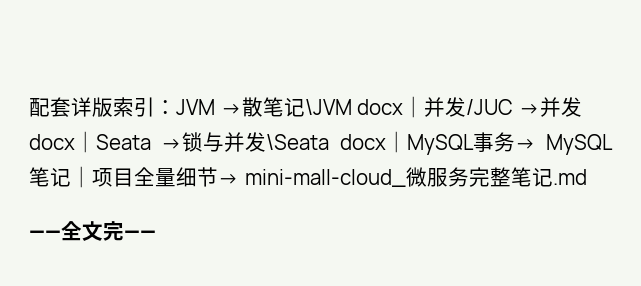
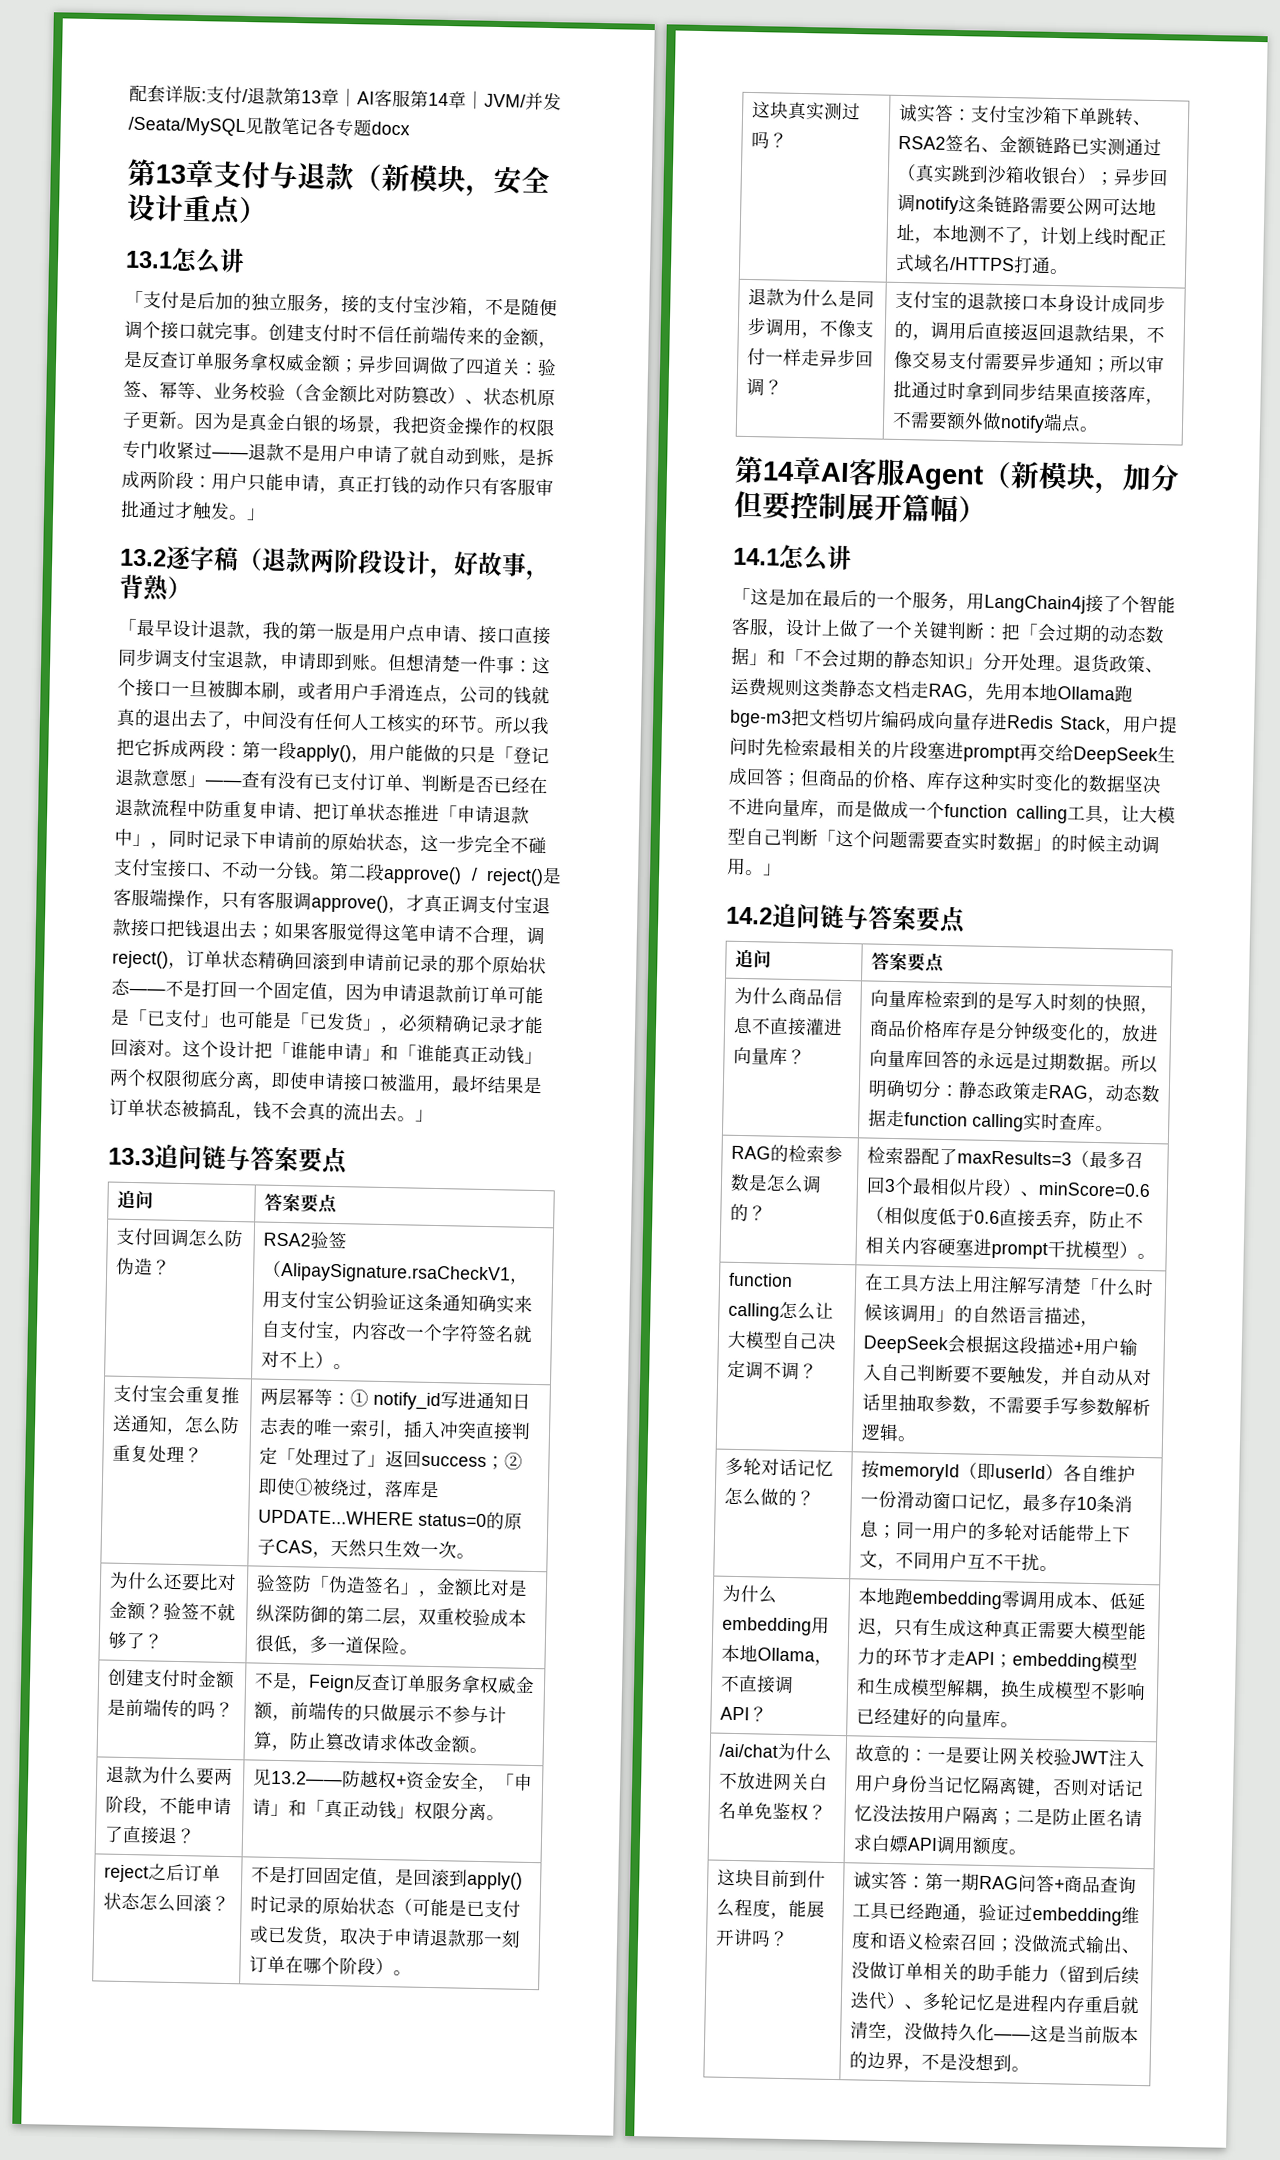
- 配套详版索引：JVM →散笔记\JVM docx｜并发/JUC →并发docx｜Seata →锁与并发\Seata docx｜MySQL事务→ MySQL笔记｜项目全量细节→ mini-mall-cloud_微服务完整笔记.md
- ——全文完——
+ 配套详版:支付/退款第13章｜AI客服第14章｜JVM/并发/Seata/MySQL见散笔记各专题docx
+ 第13章支付与退款（新模块，安全设计重点）
+ 13.1怎么讲
+ 「支付是后加的独立服务，接的支付宝沙箱，不是随便调个接口就完事。创建支付时不信任前端传来的金额，是反查订单服务拿权威金额；异步回调做了四道关：验签、幂等、业务校验（含金额比对防篡改）、状态机原子更新。因为是真金白银的场景，我把资金操作的权限专门收紧过——退款不是用户申请了就自动到账，是拆成两阶段：用户只能申请，真正打钱的动作只有客服审批通过才触发。」
+ 13.2逐字稿（退款两阶段设计，好故事，背熟）
+ 「最早设计退款，我的第一版是用户点申请、接口直接同步调支付宝退款，申请即到账。但想清楚一件事：这个接口一旦被脚本刷，或者用户手滑连点，公司的钱就真的退出去了，中间没有任何人工核实的环节。所以我把它拆成两段：第一段apply()，用户能做的只是「登记退款意愿」——查有没有已支付订单、判断是否已经在退款流程中防重复申请、把订单状态推进「申请退款中」，同时记录下申请前的原始状态，这一步完全不碰支付宝接口、不动一分钱。第二段approve() / reject()是客服端操作，只有客服调approve()，才真正调支付宝退款接口把钱退出去；如果客服觉得这笔申请不合理，调reject()，订单状态精确回滚到申请前记录的那个原始状态——不是打回一个固定值，因为申请退款前订单可能是「已支付」也可能是「已发货」，必须精确记录才能回滚对。这个设计把「谁能申请」和「谁能真正动钱」两个权限彻底分离，即使申请接口被滥用，最坏结果是订单状态被搞乱，钱不会真的流出去。」
+ 13.3追问链与答案要点
+ 追问 | 答案要点
+ 支付回调怎么防伪造？ | RSA2验签（AlipaySignature.rsaCheckV1，用支付宝公钥验证这条通知确实来自支付宝，内容改一个字符签名就对不上）。
+ 支付宝会重复推送通知，怎么防重复处理？ | 两层幂等：① notify_id写进通知日志表的唯一索引，插入冲突直接判定「处理过了」返回success；②即使①被绕过，落库是UPDATE...WHERE status=0的原子CAS，天然只生效一次。
+ 为什么还要比对金额？验签不就够了？ | 验签防「伪造签名」，金额比对是纵深防御的第二层，双重校验成本很低，多一道保险。
+ 创建支付时金额是前端传的吗？ | 不是，Feign反查订单服务拿权威金额，前端传的只做展示不参与计算，防止篡改请求体改金额。
+ 退款为什么要两阶段，不能申请了直接退？ | 见13.2——防越权+资金安全，「申请」和「真正动钱」权限分离。
+ reject之后订单状态怎么回滚？ | 不是打回固定值，是回滚到apply()时记录的原始状态（可能是已支付或已发货，取决于申请退款那一刻订单在哪个阶段）。
+ 这块真实测过吗？ | 诚实答：支付宝沙箱下单跳转、RSA2签名、金额链路已实测通过（真实跳到沙箱收银台）；异步回调notify这条链路需要公网可达地址，本地测不了，计划上线时配正式域名/HTTPS打通。
+ 退款为什么是同步调用，不像支付一样走异步回调？ | 支付宝的退款接口本身设计成同步的，调用后直接返回退款结果，不像交易支付需要异步通知；所以审批通过时拿到同步结果直接落库，不需要额外做notify端点。
+ 第14章AI客服Agent（新模块，加分但要控制展开篇幅）
+ 14.1怎么讲
+ 「这是加在最后的一个服务，用LangChain4j接了个智能客服，设计上做了一个关键判断：把「会过期的动态数据」和「不会过期的静态知识」分开处理。退货政策、运费规则这类静态文档走RAG，先用本地Ollama跑bge-m3把文档切片编码成向量存进Redis Stack，用户提问时先检索最相关的片段塞进prompt再交给DeepSeek生成回答；但商品的价格、库存这种实时变化的数据坚决不进向量库，而是做成一个function calling工具，让大模型自己判断「这个问题需要查实时数据」的时候主动调用。」
+ 14.2追问链与答案要点
+ 追问 | 答案要点
+ 为什么商品信息不直接灌进向量库？ | 向量库检索到的是写入时刻的快照，商品价格库存是分钟级变化的，放进向量库回答的永远是过期数据。所以明确切分：静态政策走RAG，动态数据走function calling实时查库。
+ RAG的检索参数是怎么调的？ | 检索器配了maxResults=3（最多召回3个最相似片段）、minScore=0.6（相似度低于0.6直接丢弃，防止不相关内容硬塞进prompt干扰模型）。
+ function calling怎么让大模型自己决定调不调？ | 在工具方法上用注解写清楚「什么时候该调用」的自然语言描述，DeepSeek会根据这段描述+用户输入自己判断要不要触发，并自动从对话里抽取参数，不需要手写参数解析逻辑。
+ 多轮对话记忆怎么做的？ | 按memoryId（即userId）各自维护一份滑动窗口记忆，最多存10条消息；同一用户的多轮对话能带上下文，不同用户互不干扰。
+ 为什么embedding用本地Ollama，不直接调API？ | 本地跑embedding零调用成本、低延迟，只有生成这种真正需要大模型能力的环节才走API；embedding模型和生成模型解耦，换生成模型不影响已经建好的向量库。
+ /ai/chat为什么不放进网关白名单免鉴权？ | 故意的：一是要让网关校验JWT注入用户身份当记忆隔离键，否则对话记忆没法按用户隔离；二是防止匿名请求白嫖API调用额度。
+ 这块目前到什么程度，能展开讲吗？ | 诚实答：第一期RAG问答+商品查询工具已经跑通，验证过embedding维度和语义检索召回；没做流式输出、没做订单相关的助手能力（留到后续迭代）、多轮记忆是进程内存重启就清空，没做持久化——这是当前版本的边界，不是没想到。

